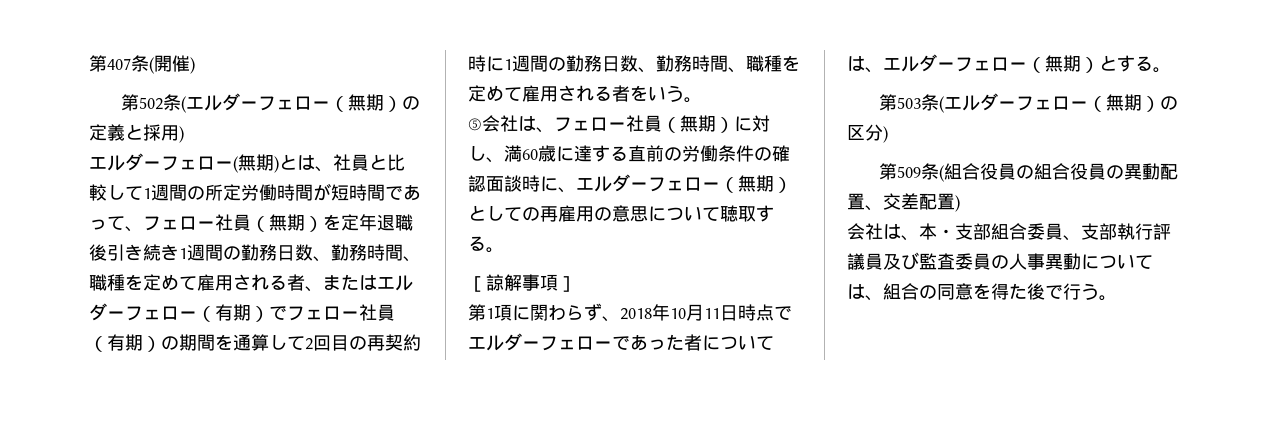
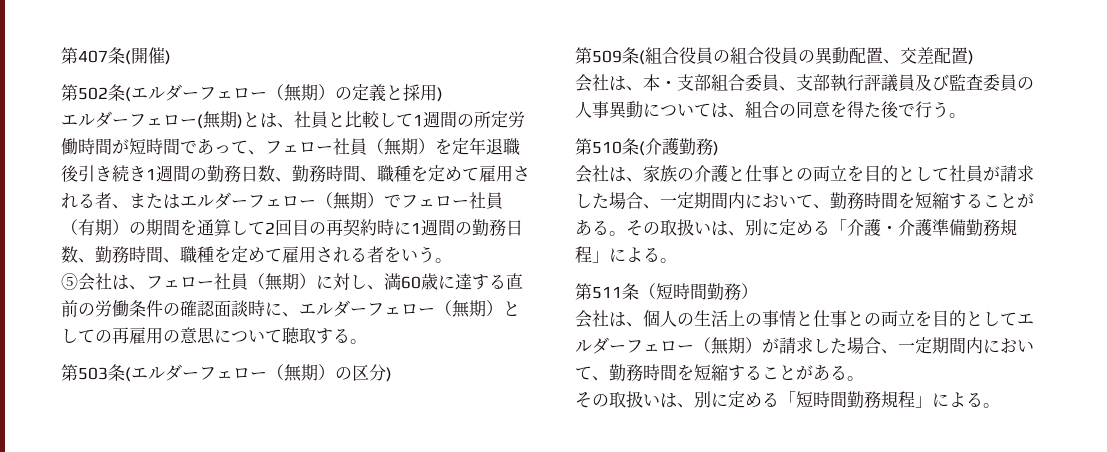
- エルダーフェロー(無期)とは、社員と比較して1週間の所定労働時間が短時間であって、フェロー社員（無期）を定年退職後引き続き1週間の勤務日数、勤務時間、職種を定めて雇用される者、またはエルダーフェロー（有期）でフェロー社員（有期）の期間を通算して2回目の再契約時に1週間の勤務日数、勤務時間、職種を定めて雇用される者をいう。
+ エルダーフェロー(無期)とは、社員と比較して1週間の所定労働時間が短時間であって、フェロー社員（無期）を定年退職後引き続き1週間の勤務日数、勤務時間、職種を定めて雇用される者、またはエルダーフェロー（無期）でフェロー社員（有期）の期間を通算して2回目の再契約時に1週間の勤務日数、勤務時間、職種を定めて雇用される者をいう。
- ［諒解事項］
- 第1項に関わらず、2018年10月11日時点でエルダーフェローであった者については、エルダーフェロー（無期）とする。
+ 第510条(介護勤務)
+ 会社は、家族の介護と仕事との両立を目的として社員が請求した場合、一定期間内において、勤務時間を短縮することがある。その取扱いは、別に定める「介護・介護準備勤務規程」による。
+ 第511条（短時間勤務）
+ 会社は、個人の生活上の事情と仕事との両立を目的としてエルダーフェロー（無期）が請求した場合、一定期間内において、勤務時間を短縮することがある。
+ その取扱いは、別に定める「短時間勤務規程」による。

